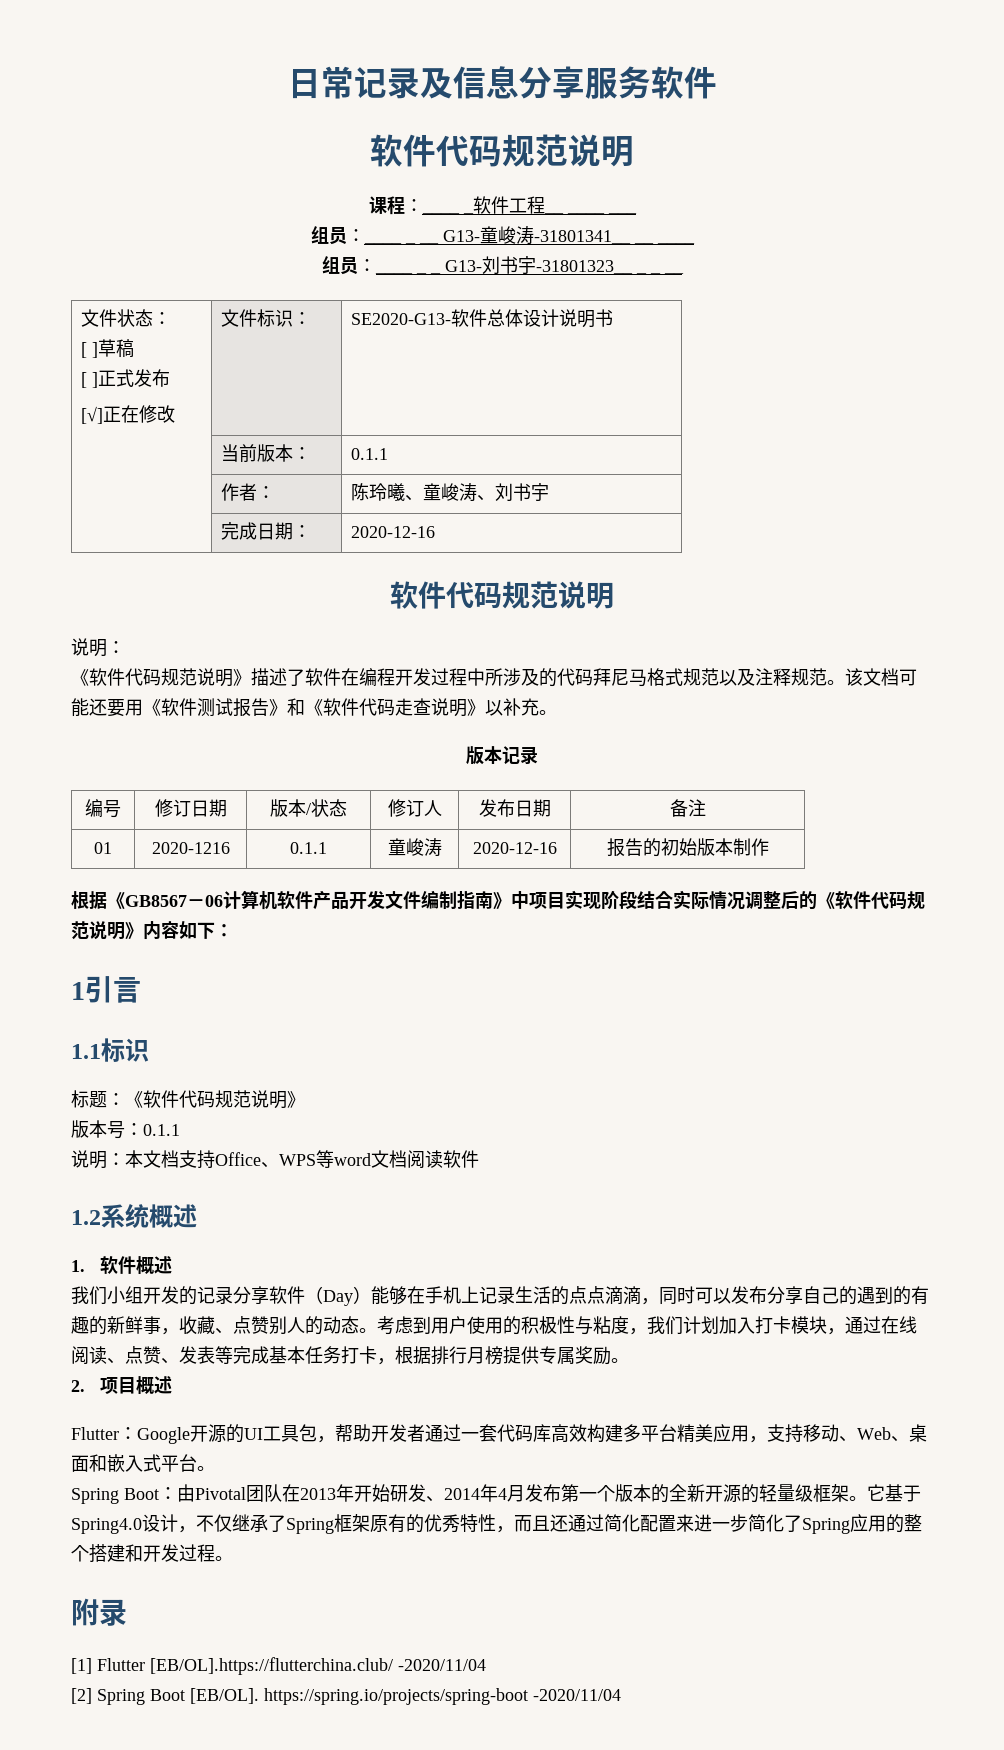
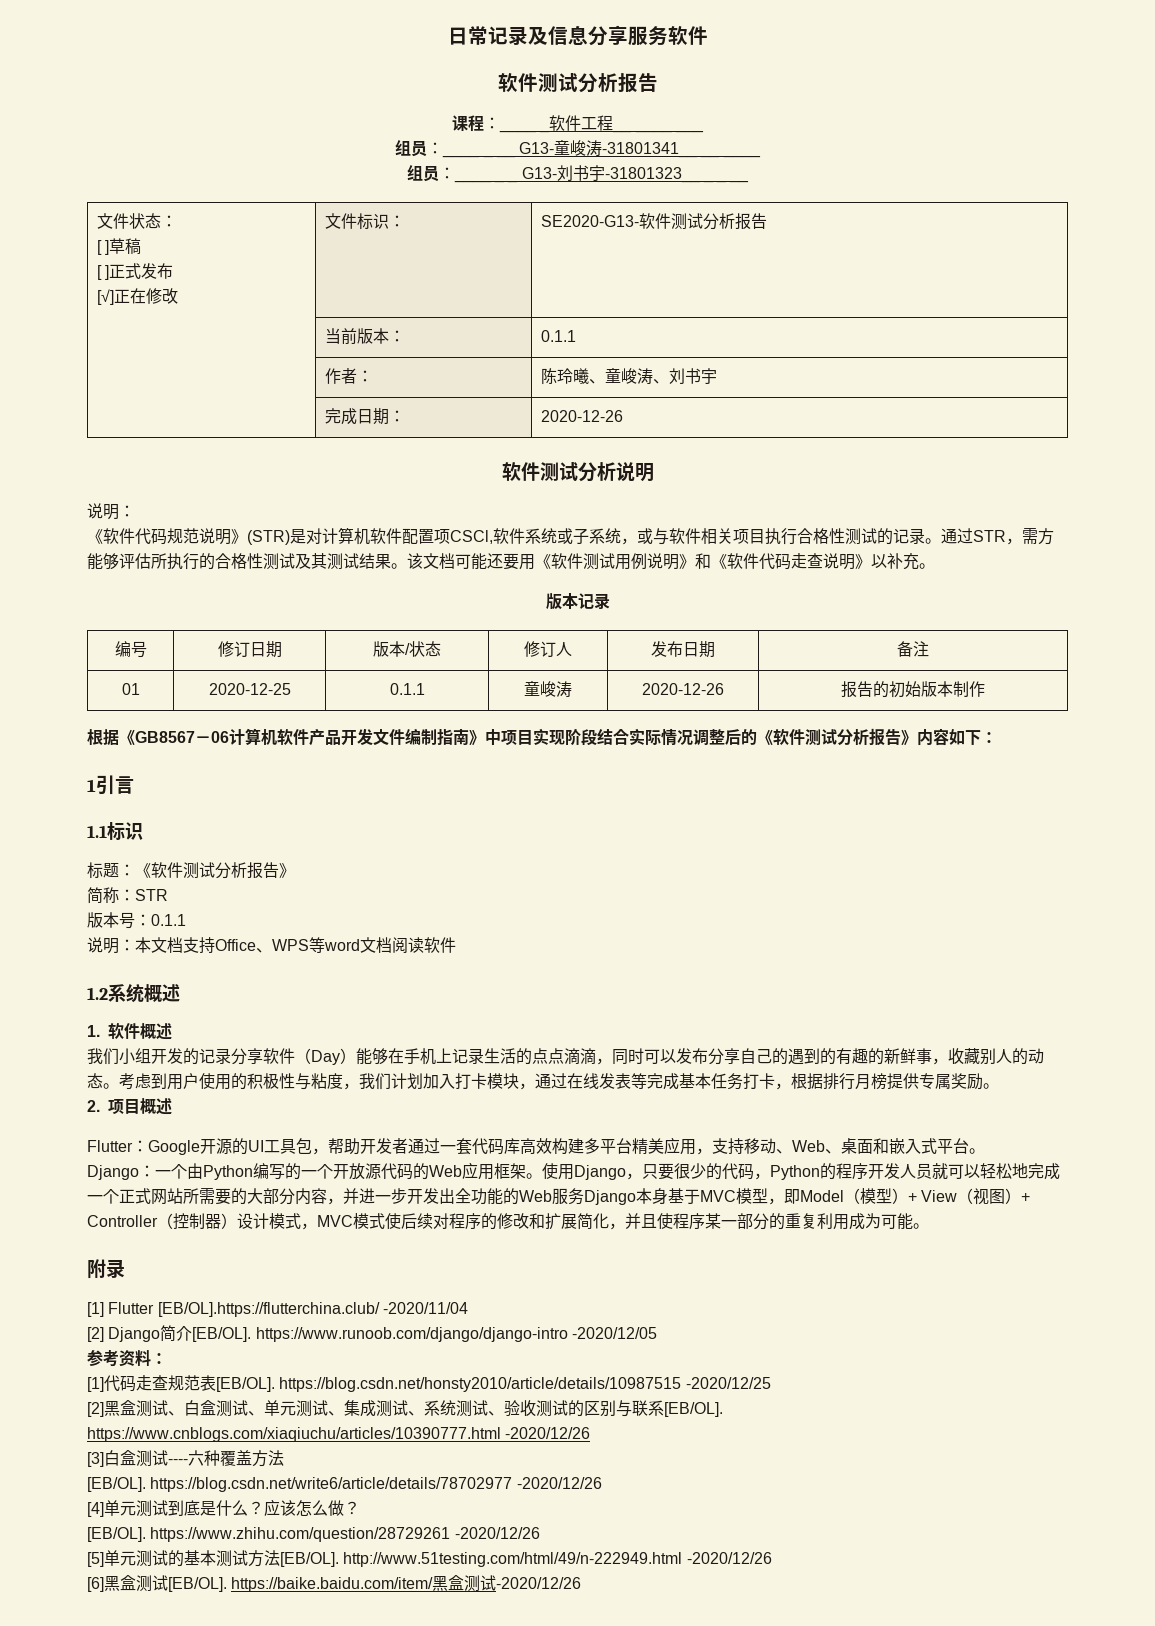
  日常记录及信息分享服务软件
- 软件代码规范说明
+ 软件测试分析报告
  文件状态：
  [ ]草稿
  [ ]正式发布
- [√]正在修改 | 文件标识： | SE2020-G13-软件总体设计说明书
+ [√]正在修改 | 文件标识： | SE2020-G13-软件测试分析报告
- | 完成日期： | 2020-12-16
- 软件代码规范说明
+ | 完成日期： | 2020-12-26
+ 软件测试分析说明
- 《软件代码规范说明》描述了软件在编程开发过程中所涉及的代码拜尼马格式规范以及注释规范。
+ 《软件代码规范说明》(STR)是对计算机软件配置项CSCl,软件系统或子系统，或与软件相关项目执行合格性测试的记录。通过STR，需方能够评估所执行的合格性测试及其测试结果。
- 该文档可能还要用《软件测试报告》和《软件代码走查说明》以补充。
+ 该文档可能还要用《软件测试用例说明》和《软件代码走查说明》以补充。
- 01 | 2020-1216 | 0.1.1 | 童峻涛 | 2020-12-16 | 报告的初始版本制作
+ 01 | 2020-12-25 | 0.1.1 | 童峻涛 | 2020-12-26 | 报告的初始版本制作
- 根据《GB8567－06计算机软件产品开发文件编制指南》中项目实现阶段结合实际情况调整后的《软件代码规范说明》内容如下：
+ 根据《GB8567－06计算机软件产品开发文件编制指南》中项目实现阶段结合实际情况调整后的《软件测试分析报告》内容如下：
- 标题：《软件代码规范说明》
+ 标题：《软件测试分析报告》
+ 简称：STR
- 我们小组开发的记录分享软件（Day）能够在手机上记录生活的点点滴滴，同时可以发布分享自己的遇到的有趣的新鲜事，收藏、点赞别人的动态。
+ 我们小组开发的记录分享软件（Day）能够在手机上记录生活的点点滴滴，同时可以发布分享自己的遇到的有趣的新鲜事，收藏别人的动态。
- 考虑到用户使用的积极性与粘度，我们计划加入打卡模块，通过在线阅读、点赞、发表等完成基本任务打卡，根据排行月榜提供专属奖励。
+ 考虑到用户使用的积极性与粘度，我们计划加入打卡模块，通过在线发表等完成基本任务打卡，根据排行月榜提供专属奖励。
- Spring Boot：由Pivotal团队在2013年开始研发、2014年4月发布第一个版本的全新开源的轻量级框架。它基于Spring4.0设计，不仅继承了Spring框架原有的优秀特性，而且还通过简化配置来进一步简化了Spring应用的整个搭建和开发过程。
+ Django：一个由Python编写的一个开放源代码的Web应用框架。使用Django，只要很少的代码，Python的程序开发人员就可以轻松地完成一个正式网站所需要的大部分内容，并进一步开发出全功能的Web服务Django本身基于MVC模型，即Model（模型）+ View（视图）+ Controller（控制器）设计模式，MVC模式使后续对程序的修改和扩展简化，并且使程序某一部分的重复利用成为可能。
- [2] Spring Boot [EB/OL]. https://spring.io/projects/spring-boot -2020/11/04
+ [2] Django简介[EB/OL]. https://www.runoob.com/django/django-intro -2020/12/05
+ 参考资料：
+ [1]代码走查规范表[EB/OL]. https://blog.csdn.net/honsty2010/article/details/10987515 -2020/12/25
+ [2]黑盒测试、白盒测试、单元测试、集成测试、系统测试、验收测试的区别与联系[EB/OL]. https://www.cnblogs.com/xiaqiuchu/articles/10390777.html -2020/12/26
+ [3]白盒测试----六种覆盖方法
+ [EB/OL]. https://blog.csdn.net/write6/article/details/78702977 -2020/12/26
+ [4]单元测试到底是什么？应该怎么做？
+ [EB/OL]. https://www.zhihu.com/question/28729261 -2020/12/26
+ [5]单元测试的基本测试方法[EB/OL]. http://www.51testing.com/html/49/n-222949.html -2020/12/26
+ [6]黑盒测试[EB/OL]. https://baike.baidu.com/item/黑盒测试-2020/12/26

